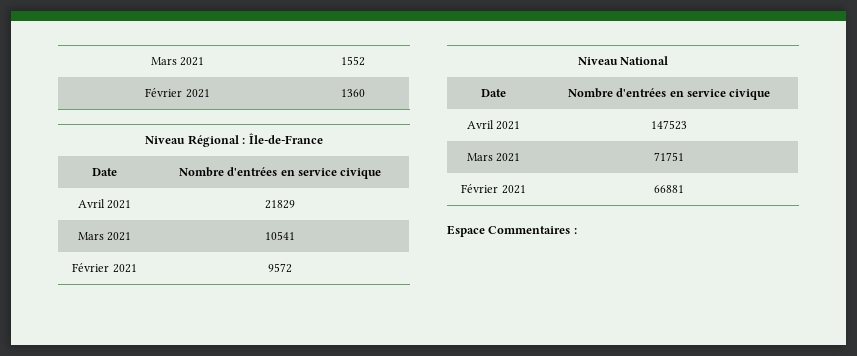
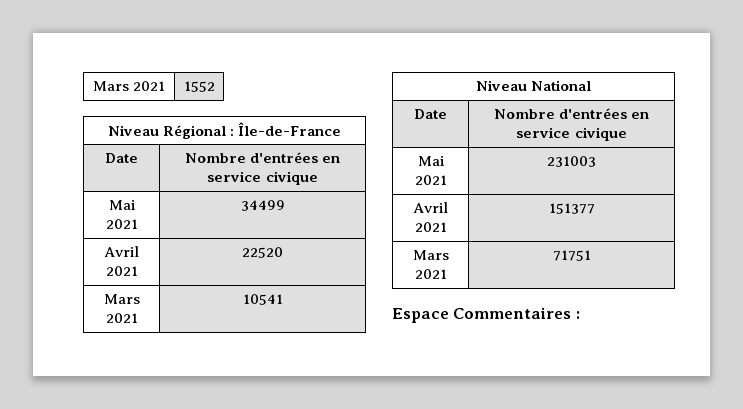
- Février 2021 | 1360
- Avril 2021 | 21829
+ Mai 2021 | 34499
+ Avril 2021 | 22520
- Février 2021 | 9572
- Avril 2021 | 147523
+ Mai 2021 | 231003
+ Avril 2021 | 151377
- Février 2021 | 66881

